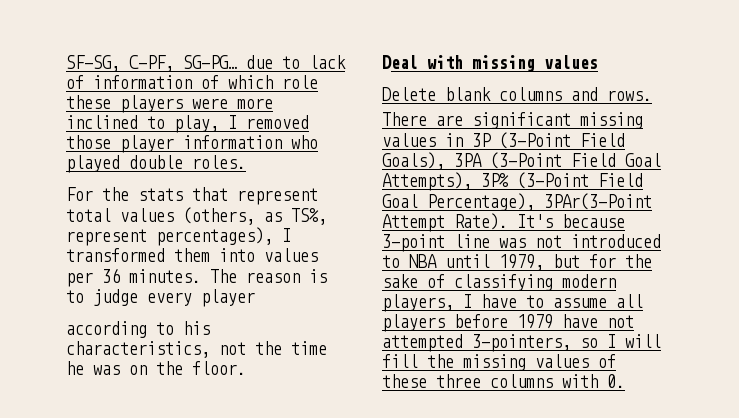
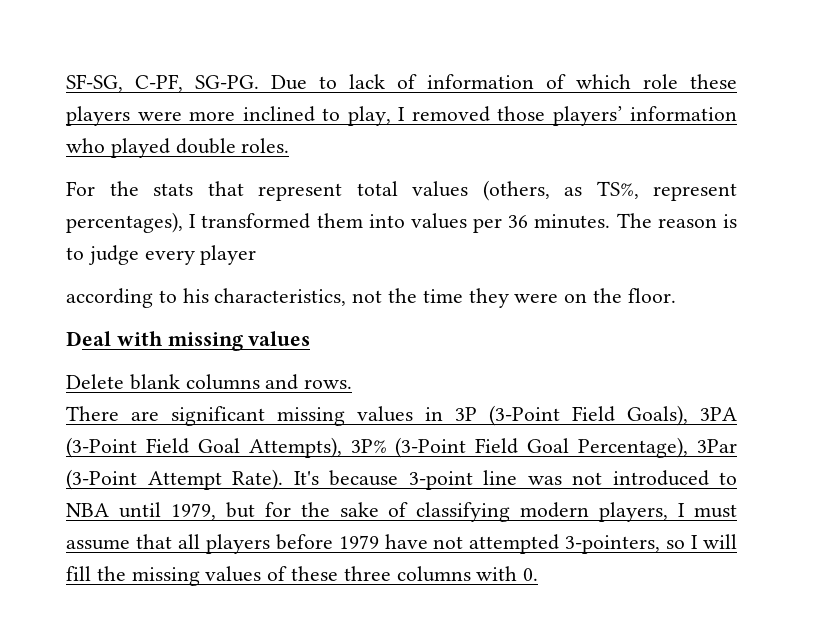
- SF-SG, C-PF, SG-PG… due to lack of information of which role these players were more inclined to play, I removed those player information who played double roles.
+ SF-SG, C-PF, SG-PG. Due to lack of information of which role these players were more inclined to play, I removed those players’ information who played double roles.
- according to his characteristics, not the time he was on the floor.
+ according to his characteristics, not the time they were on the floor.
- There are significant missing values in 3P (3-Point Field Goals), 3PA (3-Point Field Goal Attempts), 3P% (3-Point Field Goal Percentage), 3PAr(3-Point Attempt Rate).
+ There are significant missing values in 3P (3-Point Field Goals), 3PA (3-Point Field Goal Attempts), 3P% (3-Point Field Goal Percentage), 3Par (3-Point Attempt Rate).
- It's because 3-point line was not introduced to NBA until 1979, but for the sake of classifying modern players, I have to assume all players before 1979 have not attempted 3-pointers, so I will fill the missing values of these three columns with 0.
+ It's because 3-point line was not introduced to NBA until 1979, but for the sake of classifying modern players, I must assume that all players before 1979 have not attempted 3-pointers, so I will fill the missing values of these three columns with 0.

